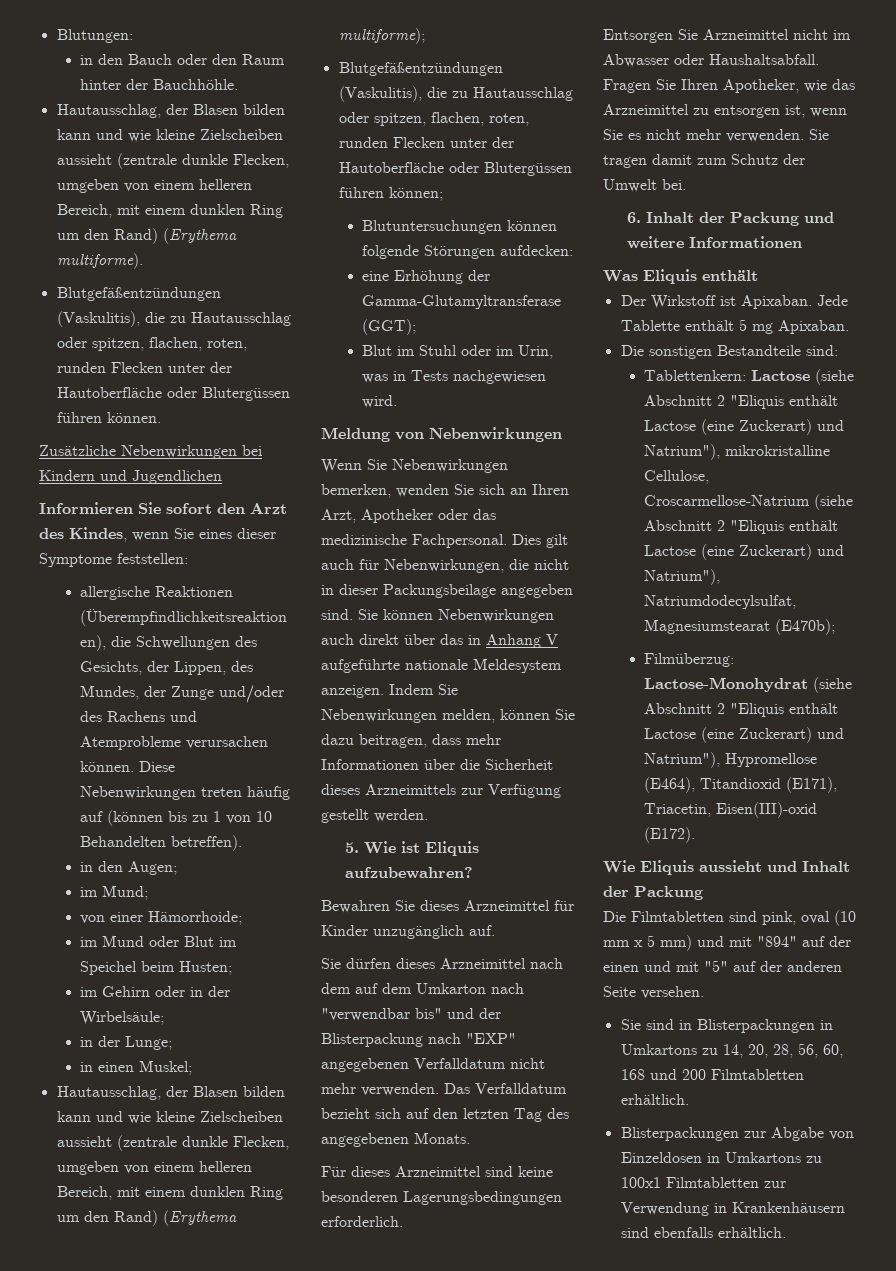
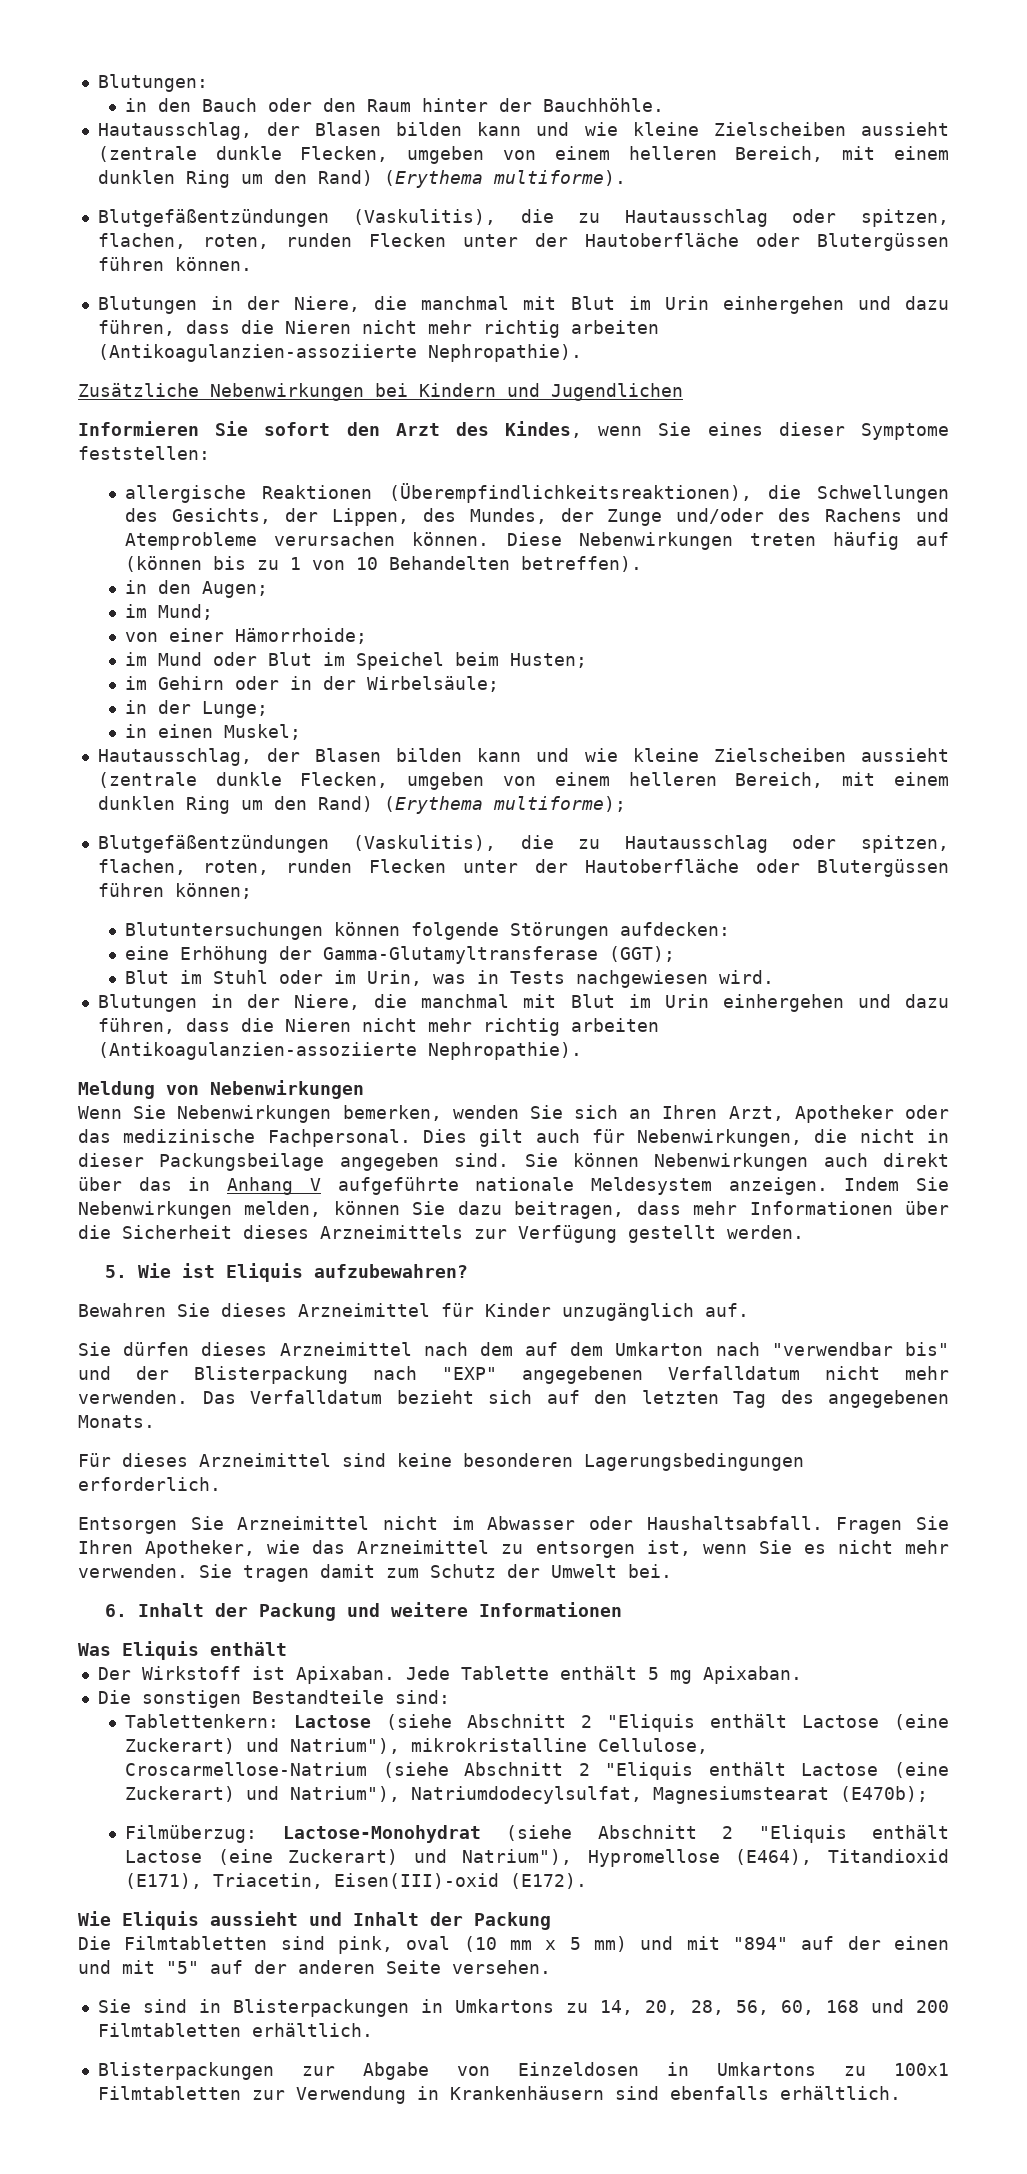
  Blutgefäßentzündungen (Vaskulitis), die zu Hautausschlag oder spitzen, flachen, roten, runden Flecken unter der Hautoberfläche oder Blutergüssen führen können.
+ Blutungen in der Niere, die manchmal mit Blut im Urin einhergehen und dazu führen, dass die Nieren nicht mehr richtig arbeiten (Antikoagulanzien-assoziierte Nephropathie).
  Blut im Stuhl oder im Urin, was in Tests nachgewiesen wird.
+ Blutungen in der Niere, die manchmal mit Blut im Urin einhergehen und dazu führen, dass die Nieren nicht mehr richtig arbeiten (Antikoagulanzien-assoziierte Nephropathie).

